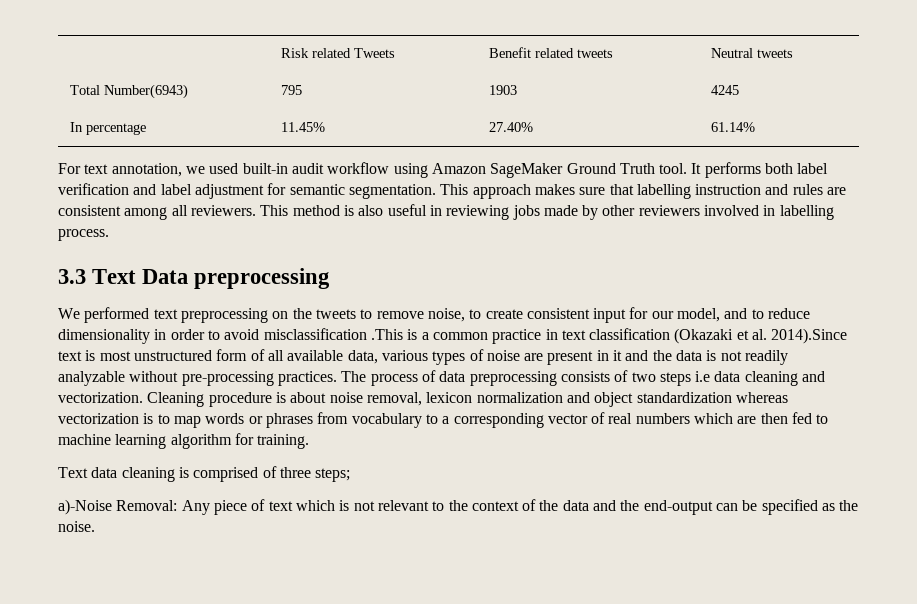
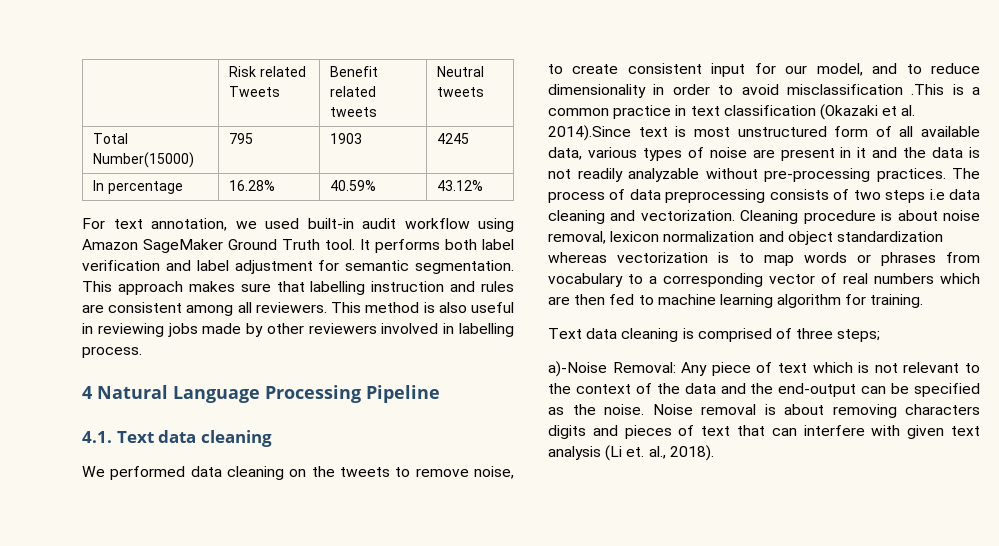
- Total Number(6943) | 795 | 1903 | 4245
+ Total Number(15000) | 795 | 1903 | 4245
- In percentage | 11.45% | 27.40% | 61.14%
+ In percentage | 16.28% | 40.59% | 43.12%
- 3.3 Text Data preprocessing
+ 4 Natural Language Processing Pipeline
+ 4.1. Text data cleaning
- We performed text preprocessing on the tweets to remove noise, to create consistent input for our model, and to reduce dimensionality in order to avoid misclassification .This is a common practice in text classification (Okazaki et al. 2014).Since text is most unstructured form of all available data, various types of noise are present in it and the data is not readily analyzable without pre-processing practices.
+ We performed data cleaning on the tweets to remove noise, to create consistent input for our model, and to reduce dimensionality in order to avoid misclassification .This is a common practice in text classification (Okazaki et al. 2014).Since text is most unstructured form of all available data, various types of noise are present in it and the data is not readily analyzable without pre-processing practices.
+ Noise removal is about removing characters digits and pieces of text that can interfere with given text analysis (Li et. al., 2018).

